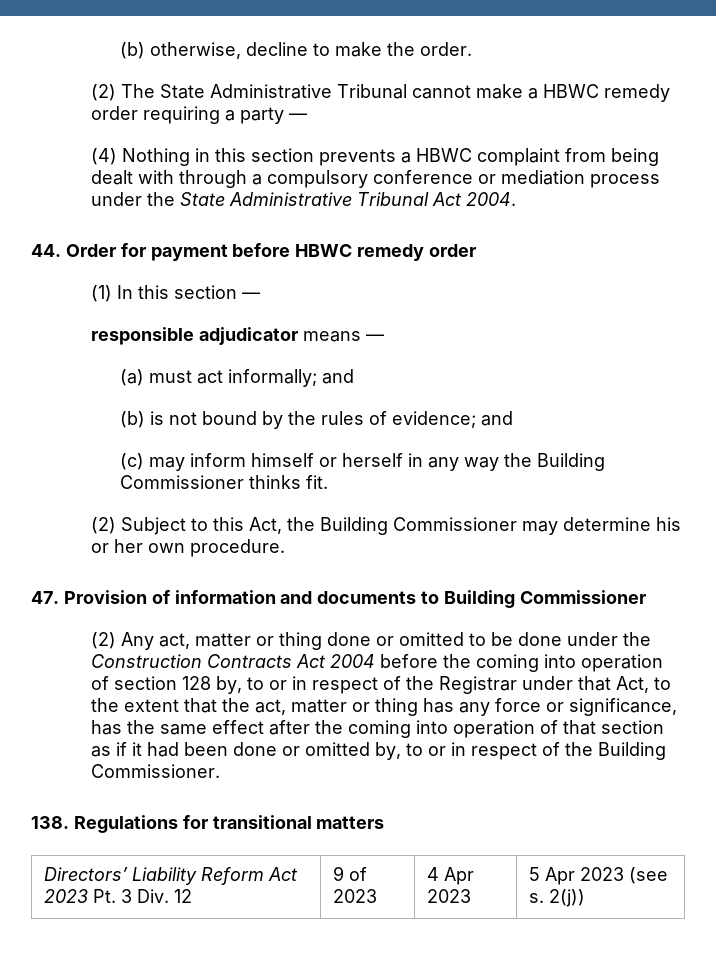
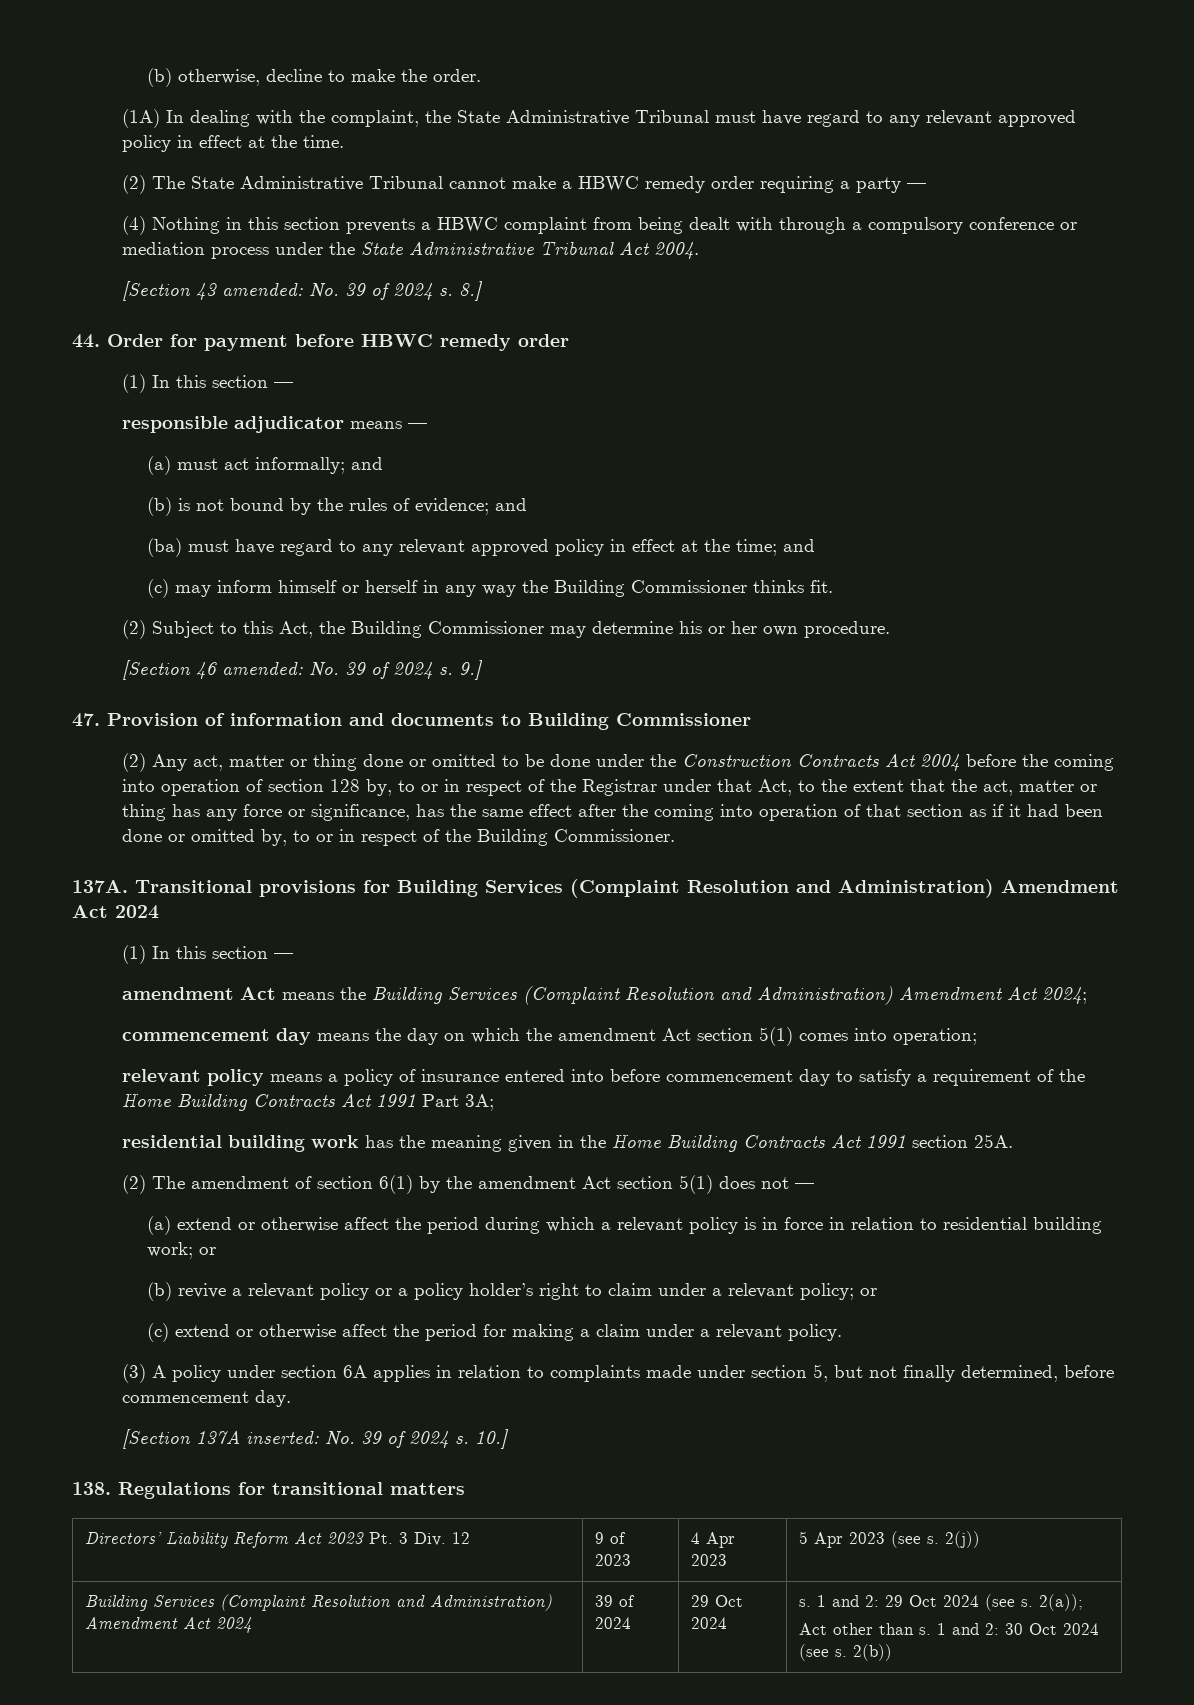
+ (1A) In dealing with the complaint, the State Administrative Tribunal must have regard to any relevant approved policy in effect at the time.
+ [Section 43 amended: No. 39 of 2024 s. 8.]
+ (ba) must have regard to any relevant approved policy in effect at the time; and
+ [Section 46 amended: No. 39 of 2024 s. 9.]
+ 137A. Transitional provisions for Building Services (Complaint Resolution and Administration) Amendment Act 2024
+ (1) In this section —
+ amendment Act means the Building Services (Complaint Resolution and Administration) Amendment Act 2024;
+ commencement day means the day on which the amendment Act section 5(1) comes into operation;
+ relevant policy means a policy of insurance entered into before commencement day to satisfy a requirement of the Home Building Contracts Act 1991 Part 3A;
+ residential building work has the meaning given in the Home Building Contracts Act 1991 section 25A.
+ (2) The amendment of section 6(1) by the amendment Act section 5(1) does not —
+ (a) extend or otherwise affect the period during which a relevant policy is in force in relation to residential building work; or
+ (b) revive a relevant policy or a policy holder’s right to claim under a relevant policy; or
+ (c) extend or otherwise affect the period for making a claim under a relevant policy.
+ (3) A policy under section 6A applies in relation to complaints made under section 5, but not finally determined, before commencement day.
+ [Section 137A inserted: No. 39 of 2024 s. 10.]
+ Building Services (Complaint Resolution and Administration) Amendment Act 2024 | 39 of 2024 | 29 Oct 2024 | s. 1 and 2: 29 Oct 2024 (see s. 2(a));
+ Act other than s. 1 and 2: 30 Oct 2024 (see s. 2(b))

